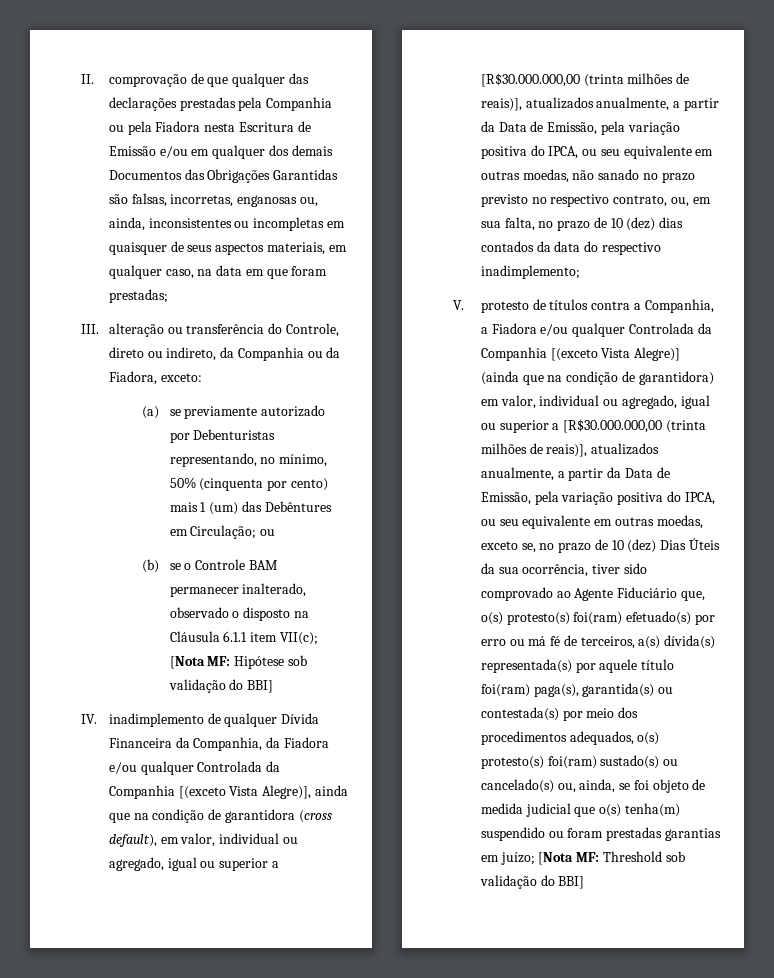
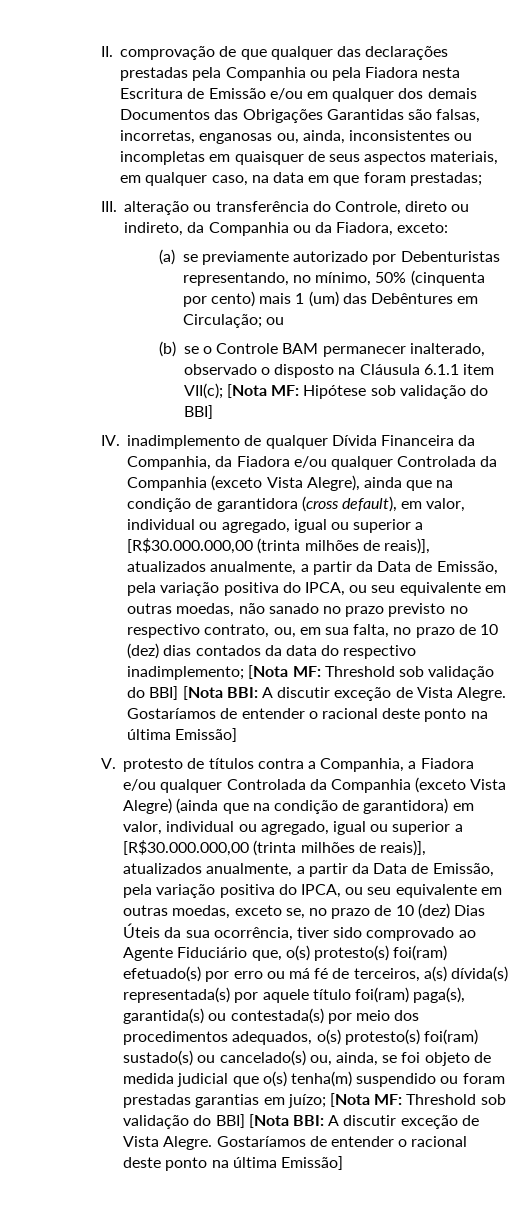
- IV. inadimplemento de qualquer Dívida Financeira da Companhia, da Fiadora e/ou qualquer Controlada da Companhia [(exceto Vista Alegre)], ainda que na condição de garantidora (cross default), em valor, individual ou agregado, igual ou superior a [R$30.000.000,00 (trinta milhões de reais)], atualizados anualmente, a partir da Data de Emissão, pela variação positiva do IPCA, ou seu equivalente em outras moedas, não sanado no prazo previsto no respectivo contrato, ou, em sua falta, no prazo de 10 (dez) dias contados da data do respectivo inadimplemento;
+ IV. inadimplemento de qualquer Dívida Financeira da Companhia, da Fiadora e/ou qualquer Controlada da Companhia (exceto Vista Alegre), ainda que na condição de garantidora (cross default), em valor, individual ou agregado, igual ou superior a [R$30.000.000,00 (trinta milhões de reais)], atualizados anualmente, a partir da Data de Emissão, pela variação positiva do IPCA, ou seu equivalente em outras moedas, não sanado no prazo previsto no respectivo contrato, ou, em sua falta, no prazo de 10 (dez) dias contados da data do respectivo inadimplemento; [Nota MF: Threshold sob validação do BBI] [Nota BBI: A discutir exceção de Vista Alegre. Gostaríamos de entender o racional deste ponto na última Emissão]
- V. protesto de títulos contra a Companhia, a Fiadora e/ou qualquer Controlada da Companhia [(exceto Vista Alegre)] (ainda que na condição de garantidora) em valor, individual ou agregado, igual ou superior a [R$30.000.000,00 (trinta milhões de reais)], atualizados anualmente, a partir da Data de Emissão, pela variação positiva do IPCA, ou seu equivalente em outras moedas, exceto se, no prazo de 10 (dez) Dias Úteis da sua ocorrência, tiver sido comprovado ao Agente Fiduciário que, o(s) protesto(s) foi(ram) efetuado(s) por erro ou má fé de terceiros, a(s) dívida(s) representada(s) por aquele título foi(ram) paga(s), garantida(s) ou contestada(s) por meio dos procedimentos adequados, o(s) protesto(s) foi(ram) sustado(s) ou cancelado(s) ou, ainda, se foi objeto de medida judicial que o(s) tenha(m) suspendido ou foram prestadas garantias em juízo; [Nota MF: Threshold sob validação do BBI]
+ V. protesto de títulos contra a Companhia, a Fiadora e/ou qualquer Controlada da Companhia (exceto Vista Alegre) (ainda que na condição de garantidora) em valor, individual ou agregado, igual ou superior a [R$30.000.000,00 (trinta milhões de reais)], atualizados anualmente, a partir da Data de Emissão, pela variação positiva do IPCA, ou seu equivalente em outras moedas, exceto se, no prazo de 10 (dez) Dias Úteis da sua ocorrência, tiver sido comprovado ao Agente Fiduciário que, o(s) protesto(s) foi(ram) efetuado(s) por erro ou má fé de terceiros, a(s) dívida(s) representada(s) por aquele título foi(ram) paga(s), garantida(s) ou contestada(s) por meio dos procedimentos adequados, o(s) protesto(s) foi(ram) sustado(s) ou cancelado(s) ou, ainda, se foi objeto de medida judicial que o(s) tenha(m) suspendido ou foram prestadas garantias em juízo; [Nota MF: Threshold sob validação do BBI] [Nota BBI: A discutir exceção de Vista Alegre. Gostaríamos de entender o racional deste ponto na última Emissão]

